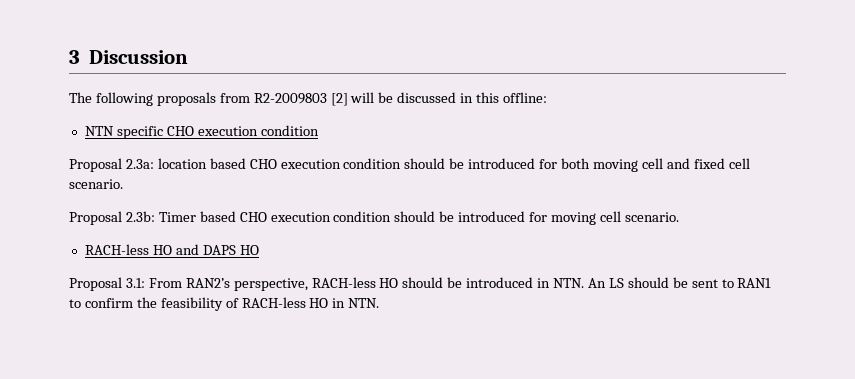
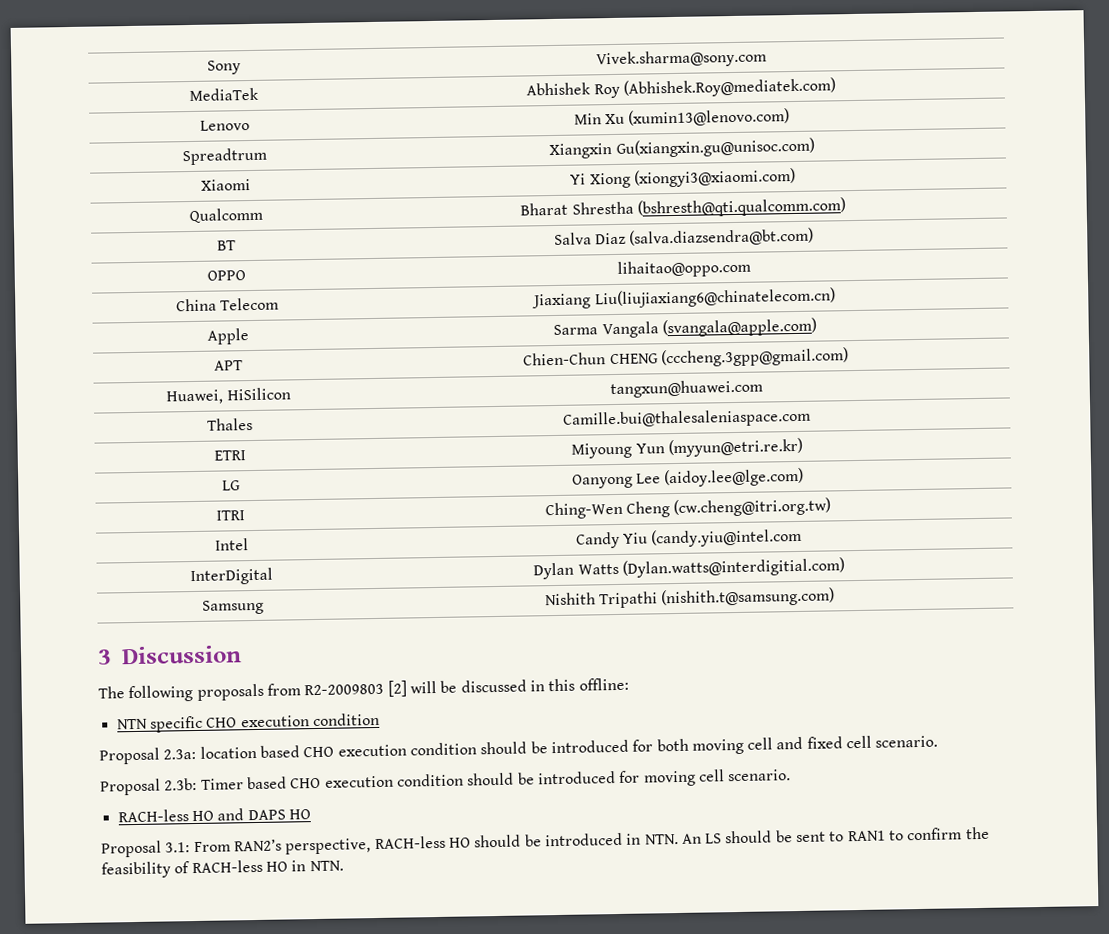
+ Sony | Vivek.sharma@sony.com
+ MediaTek | Abhishek Roy (Abhishek.Roy@mediatek.com)
+ Lenovo | Min Xu (xumin13@lenovo.com)
+ Spreadtrum | Xiangxin Gu(xiangxin.gu@unisoc.com)
+ Xiaomi | Yi Xiong (xiongyi3@xiaomi.com)
+ Qualcomm | Bharat Shrestha (bshresth@qti.qualcomm.com)
+ BT | Salva Diaz (salva.diazsendra@bt.com)
+ OPPO | lihaitao@oppo.com
+ China Telecom | Jiaxiang Liu(liujiaxiang6@chinatelecom.cn)
+ Apple | Sarma Vangala (svangala@apple.com)
+ APT | Chien-Chun CHENG (cccheng.3gpp@gmail.com)
+ Huawei, HiSilicon | tangxun@huawei.com
+ Thales | Camille.bui@thalesaleniaspace.com
+ ETRI | Miyoung Yun (myyun@etri.re.kr)
+ LG | Oanyong Lee (aidoy.lee@lge.com)
+ ITRI | Ching-Wen Cheng (cw.cheng@itri.org.tw)
+ Intel | Candy Yiu (candy.yiu@intel.com
+ InterDigital | Dylan Watts (Dylan.watts@interdigitial.com)
+ Samsung | Nishith Tripathi (nishith.t@samsung.com)

